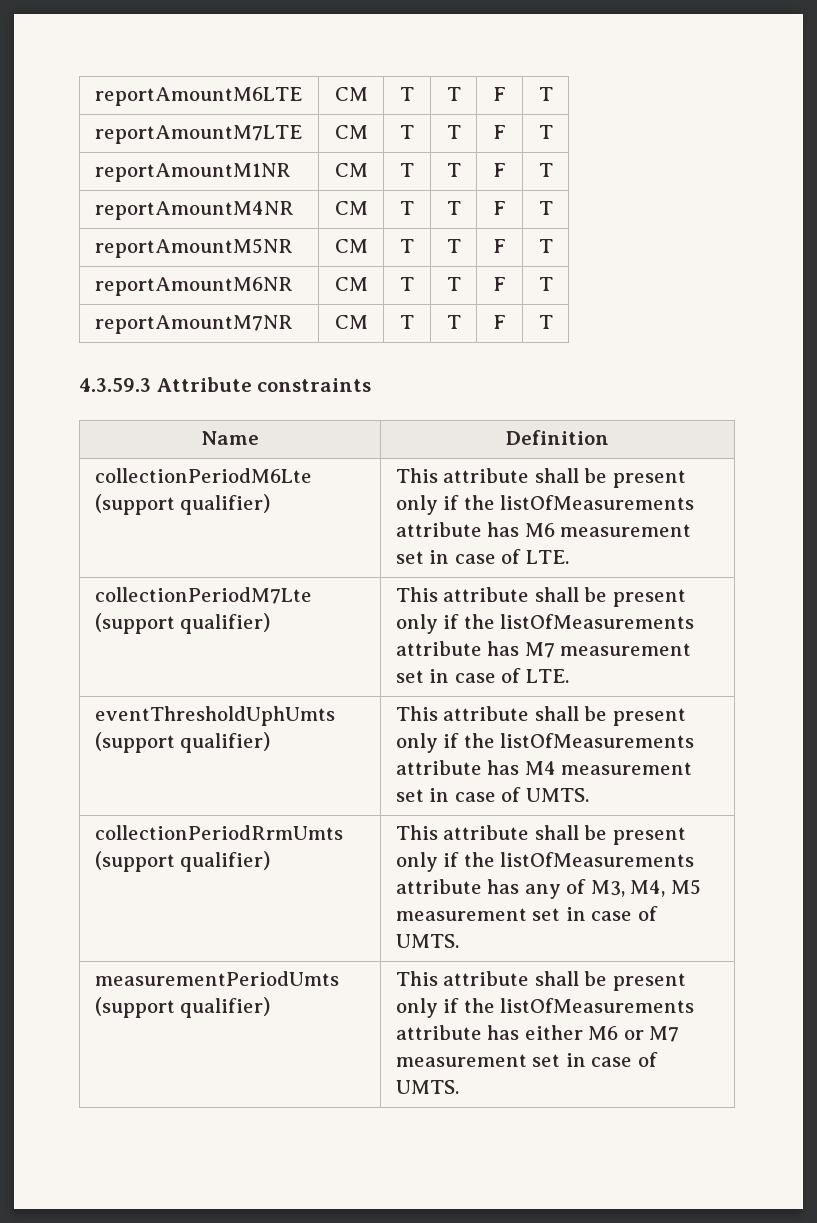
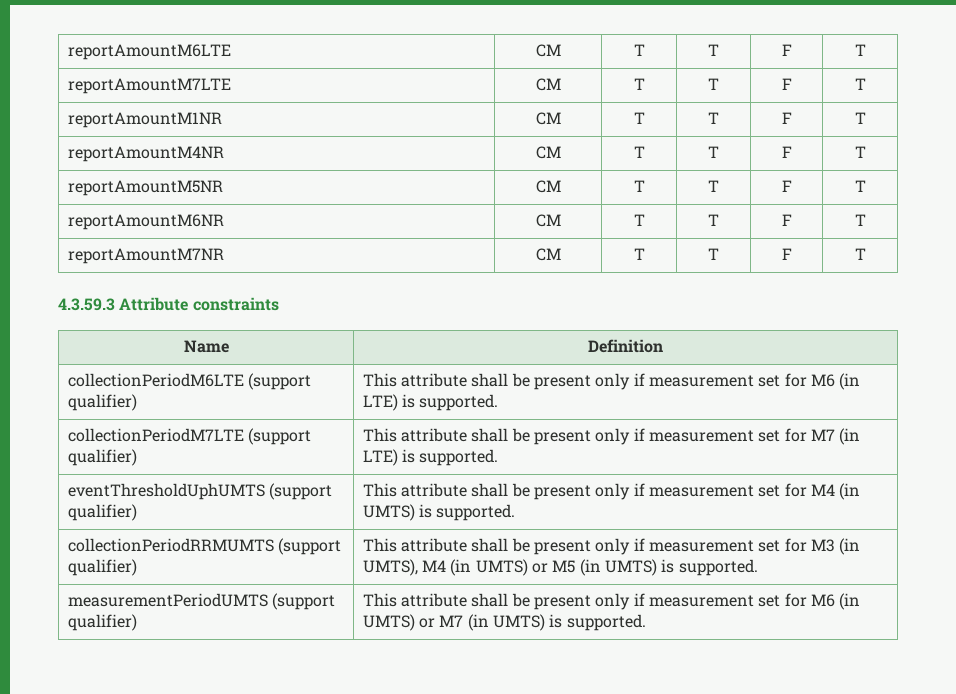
- collectionPeriodM6Lte (support qualifier) | This attribute shall be present only if the listOfMeasurements attribute has M6 measurement set in case of LTE.
- collectionPeriodM7Lte (support qualifier) | This attribute shall be present only if the listOfMeasurements attribute has M7 measurement set in case of LTE.
- eventThresholdUphUmts (support qualifier) | This attribute shall be present only if the listOfMeasurements attribute has M4 measurement set in case of UMTS.
- collectionPeriodRrmUmts (support qualifier) | This attribute shall be present only if the listOfMeasurements attribute has any of M3, M4, M5 measurement set in case of UMTS.
- measurementPeriodUmts (support qualifier) | This attribute shall be present only if the listOfMeasurements attribute has either M6 or M7 measurement set in case of UMTS.
+ collectionPeriodM6LTE (support qualifier) | This attribute shall be present only if measurement set for M6 (in LTE) is supported.
+ collectionPeriodM7LTE (support qualifier) | This attribute shall be present only if measurement set for M7 (in LTE) is supported.
+ eventThresholdUphUMTS (support qualifier) | This attribute shall be present only if measurement set for M4 (in UMTS) is supported.
+ collectionPeriodRRMUMTS (support qualifier) | This attribute shall be present only if measurement set for M3 (in UMTS), M4 (in UMTS) or M5 (in UMTS) is supported.
+ measurementPeriodUMTS (support qualifier) | This attribute shall be present only if measurement set for M6 (in UMTS) or M7 (in UMTS) is supported.

